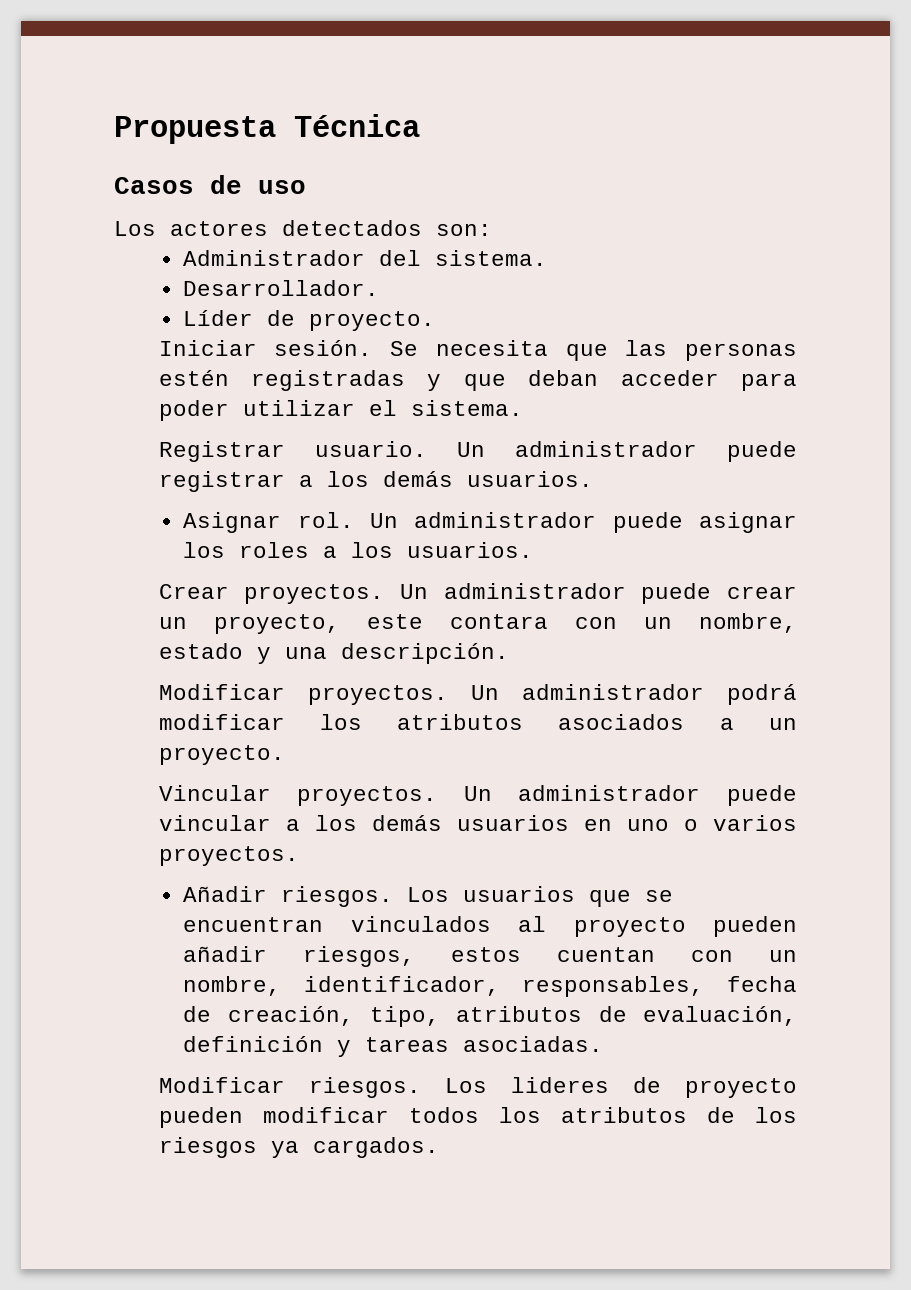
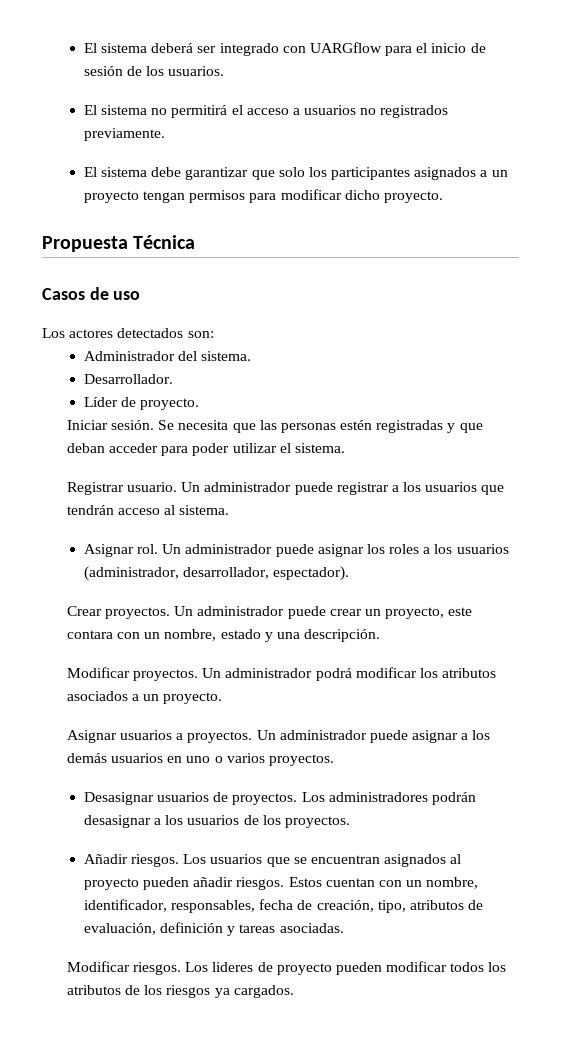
+ El sistema deberá ser integrado con UARGflow para el inicio de sesión de los usuarios.
+ El sistema no permitirá el acceso a usuarios no registrados previamente.
+ El sistema debe garantizar que solo los participantes asignados a un proyecto tengan permisos para modificar dicho proyecto.
- Un administrador puede registrar a los demás usuarios.
+ Un administrador puede registrar a los usuarios que tendrán acceso al sistema.
- Un administrador puede asignar los roles a los usuarios.
+ Un administrador puede asignar los roles a los usuarios (administrador, desarrollador, espectador).
- Vincular proyectos. Un administrador puede vincular a los demás usuarios en uno o varios proyectos.
+ Asignar usuarios a proyectos. Un administrador puede asignar a los demás usuarios en uno o varios proyectos.
+ Desasignar usuarios de proyectos. Los administradores podrán desasignar a los usuarios de los proyectos.
- Los usuarios que se encuentran vinculados al proyecto pueden añadir riesgos, estos cuentan con un nombre, identificador, responsables, fecha de creación, tipo, atributos de evaluación, definición y tareas asociadas.
+ Los usuarios que se encuentran asignados al proyecto pueden añadir riesgos. Estos cuentan con un nombre, identificador, responsables, fecha de creación, tipo, atributos de evaluación, definición y tareas asociadas.

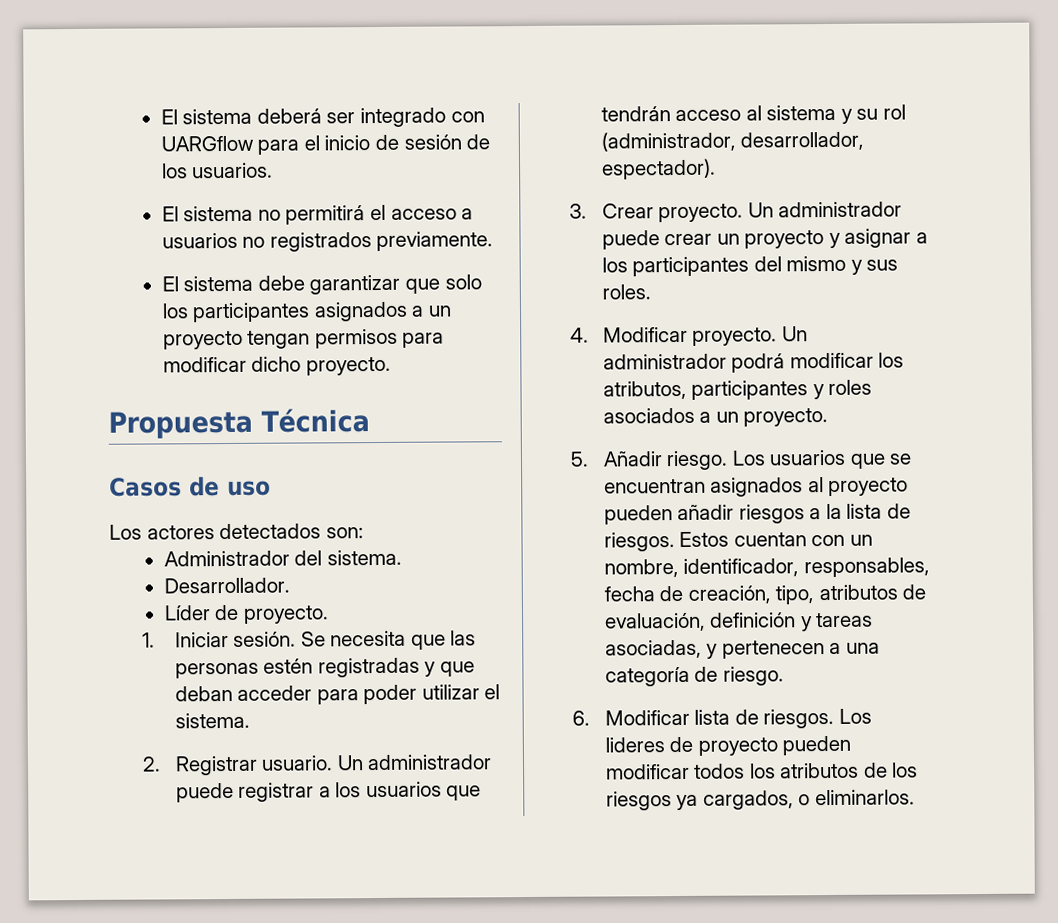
- Iniciar sesión.
+ 1. Iniciar sesión.
- Registrar usuario.
+ 2. Registrar usuario.
- Un administrador puede registrar a los usuarios que tendrán acceso al sistema.
- Asignar rol. Un administrador puede asignar los roles a los usuarios (administrador, desarrollador, espectador).
+ Un administrador puede registrar a los usuarios que tendrán acceso al sistema y su rol (administrador, desarrollador, espectador).
- Crear proyectos.
+ 3. Crear proyecto.
- Un administrador puede crear un proyecto, este contara con un nombre, estado y una descripción.
- Modificar proyectos.
+ Un administrador puede crear un proyecto y asignar a los participantes del mismo y sus roles.
+ 4. Modificar proyecto.
- Un administrador podrá modificar los atributos asociados a un proyecto.
+ Un administrador podrá modificar los atributos, participantes y roles asociados a un proyecto.
- Asignar usuarios a proyectos. Un administrador puede asignar a los demás usuarios en uno o varios proyectos.
- Desasignar usuarios de proyectos. Los administradores podrán desasignar a los usuarios de los proyectos.
- Añadir riesgos.
+ 5. Añadir riesgo.
- Los usuarios que se encuentran asignados al proyecto pueden añadir riesgos.
+ Los usuarios que se encuentran asignados al proyecto pueden añadir riesgos a la lista de riesgos.
- Estos cuentan con un nombre, identificador, responsables, fecha de creación, tipo, atributos de evaluación, definición y tareas asociadas.
- Modificar riesgos.
+ Estos cuentan con un nombre, identificador, responsables, fecha de creación, tipo, atributos de evaluación, definición y tareas asociadas, y pertenecen a una categoría de riesgo.
+ 6. Modificar lista de riesgos.
- Los lideres de proyecto pueden modificar todos los atributos de los riesgos ya cargados.
+ Los lideres de proyecto pueden modificar todos los atributos de los riesgos ya cargados, o eliminarlos.

